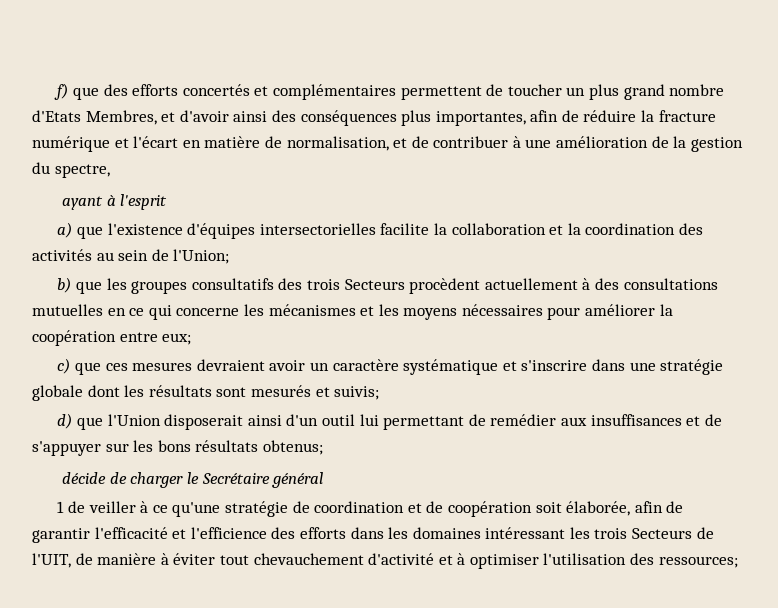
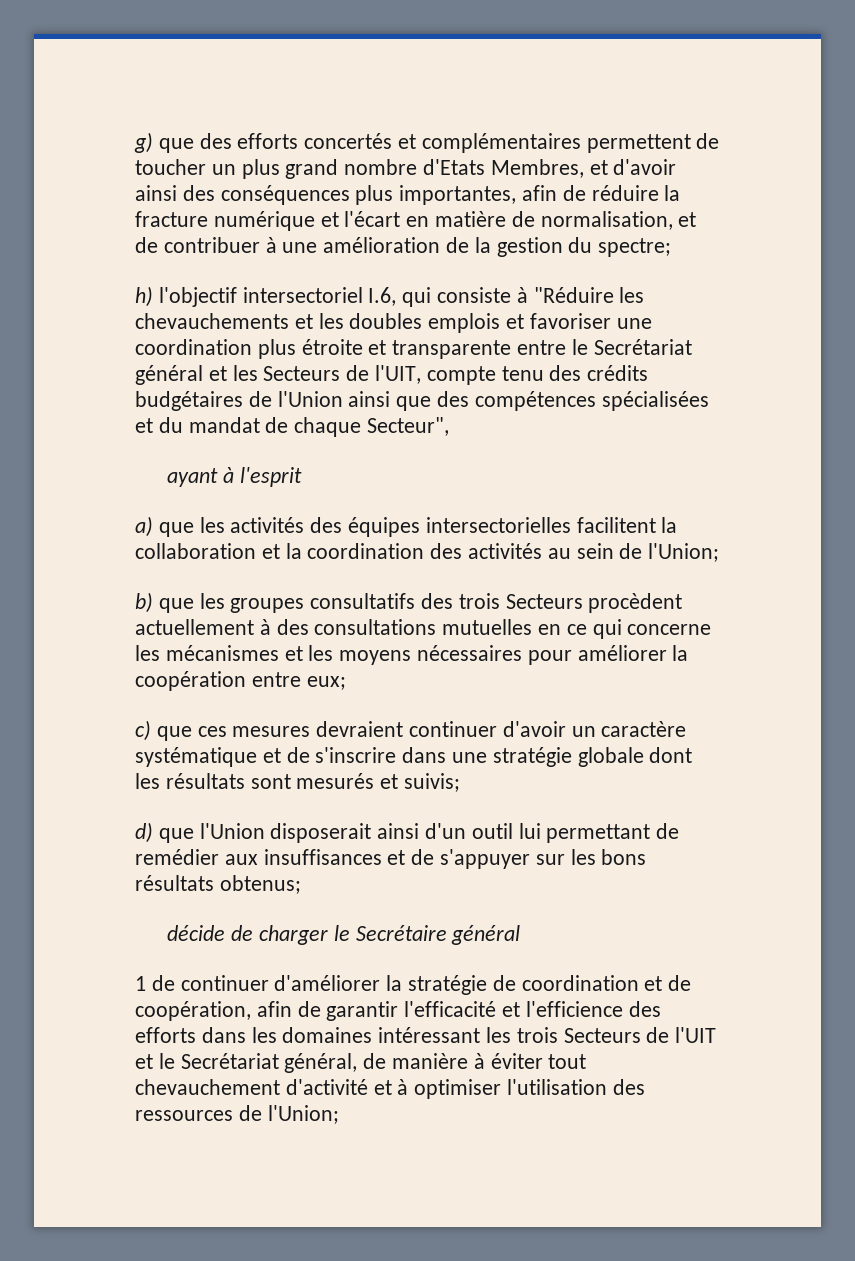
- f) que des efforts concertés et complémentaires permettent de toucher un plus grand nombre d'Etats Membres, et d'avoir ainsi des conséquences plus importantes, afin de réduire la fracture numérique et l'écart en matière de normalisation, et de contribuer à une amélioration de la gestion du spectre,
+ g) que des efforts concertés et complémentaires permettent de toucher un plus grand nombre d'Etats Membres, et d'avoir ainsi des conséquences plus importantes, afin de réduire la fracture numérique et l'écart en matière de normalisation, et de contribuer à une amélioration de la gestion du spectre;
+ h) l'objectif intersectoriel I.6, qui consiste à "Réduire les chevauchements et les doubles emplois et favoriser une coordination plus étroite et transparente entre le Secrétariat général et les Secteurs de l'UIT, compte tenu des crédits budgétaires de l'Union ainsi que des compétences spécialisées et du mandat de chaque Secteur",
- a) que l'existence d'équipes intersectorielles facilite la collaboration et la coordination des activités au sein de l'Union;
+ a) que les activités des équipes intersectorielles facilitent la collaboration et la coordination des activités au sein de l'Union;
- c) que ces mesures devraient avoir un caractère systématique et s'inscrire dans une stratégie globale dont les résultats sont mesurés et suivis;
+ c) que ces mesures devraient continuer d'avoir un caractère systématique et de s'inscrire dans une stratégie globale dont les résultats sont mesurés et suivis;
- 1 de veiller à ce qu'une stratégie de coordination et de coopération soit élaborée, afin de garantir l'efficacité et l'efficience des efforts dans les domaines intéressant les trois Secteurs de l'UIT, de manière à éviter tout chevauchement d'activité et à optimiser l'utilisation des ressources;
+ 1 de continuer d'améliorer la stratégie de coordination et de coopération, afin de garantir l'efficacité et l'efficience des efforts dans les domaines intéressant les trois Secteurs de l'UIT et le Secrétariat général, de manière à éviter tout chevauchement d'activité et à optimiser l'utilisation des ressources de l'Union;

